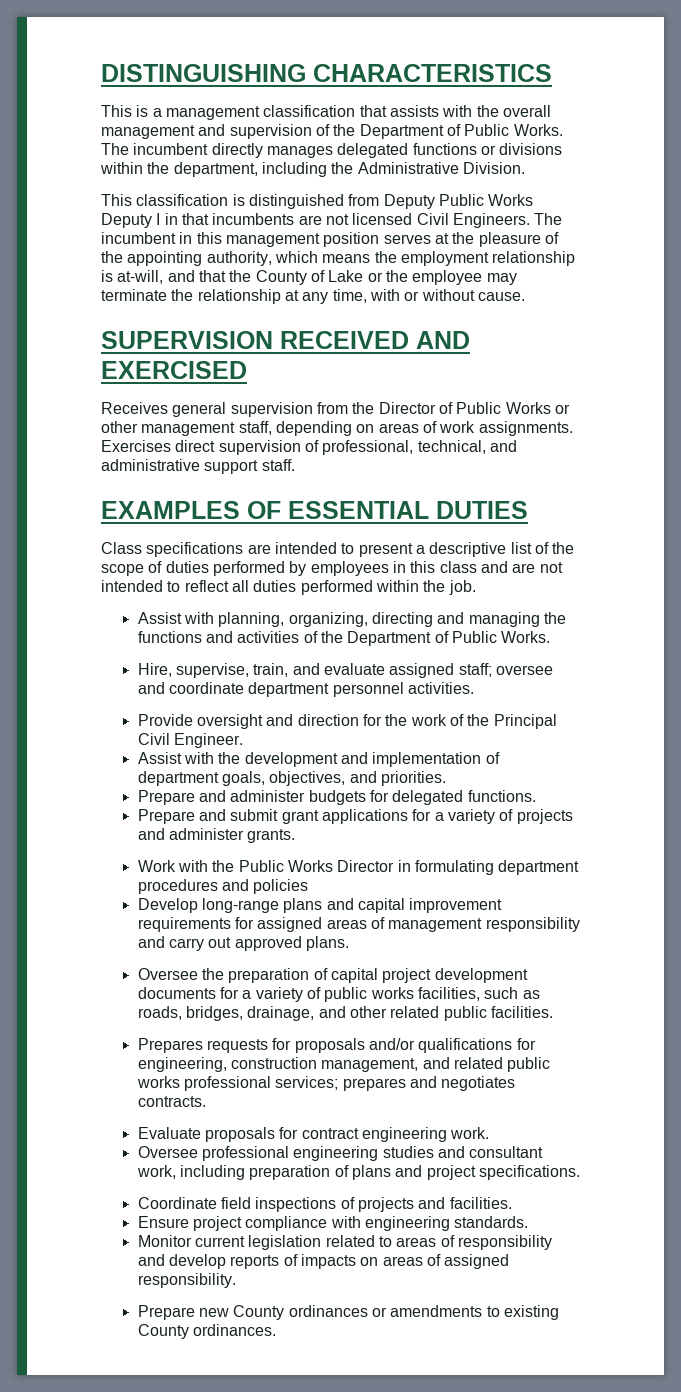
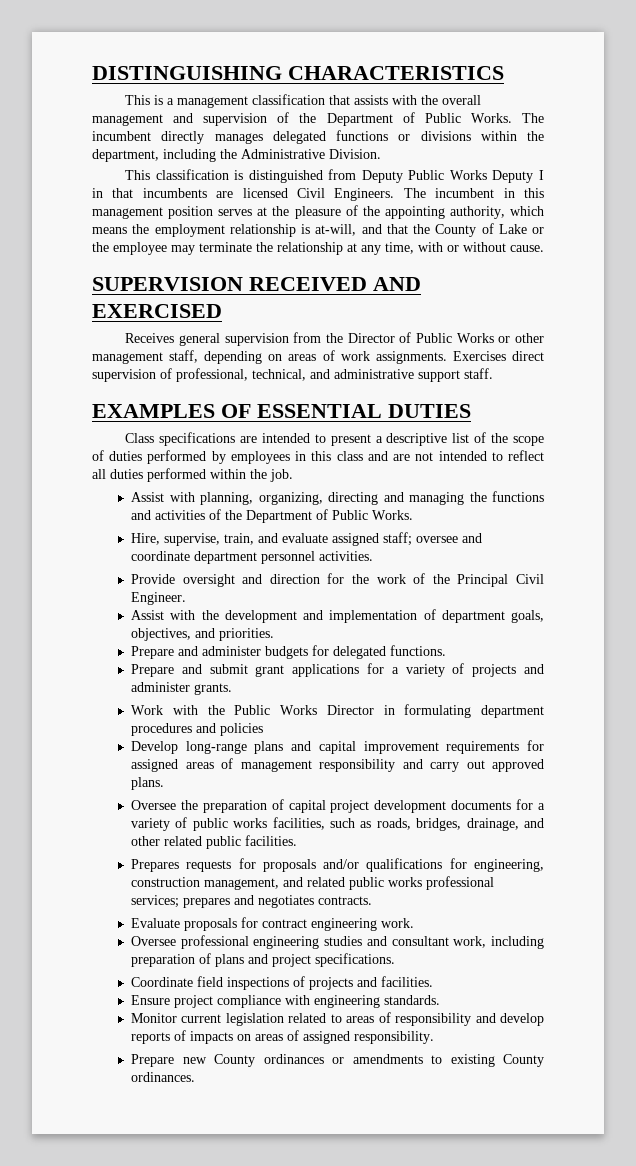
- This classification is distinguished from Deputy Public Works Deputy I in that incumbents are not licensed Civil Engineers.
+ This classification is distinguished from Deputy Public Works Deputy I in that incumbents are licensed Civil Engineers.

